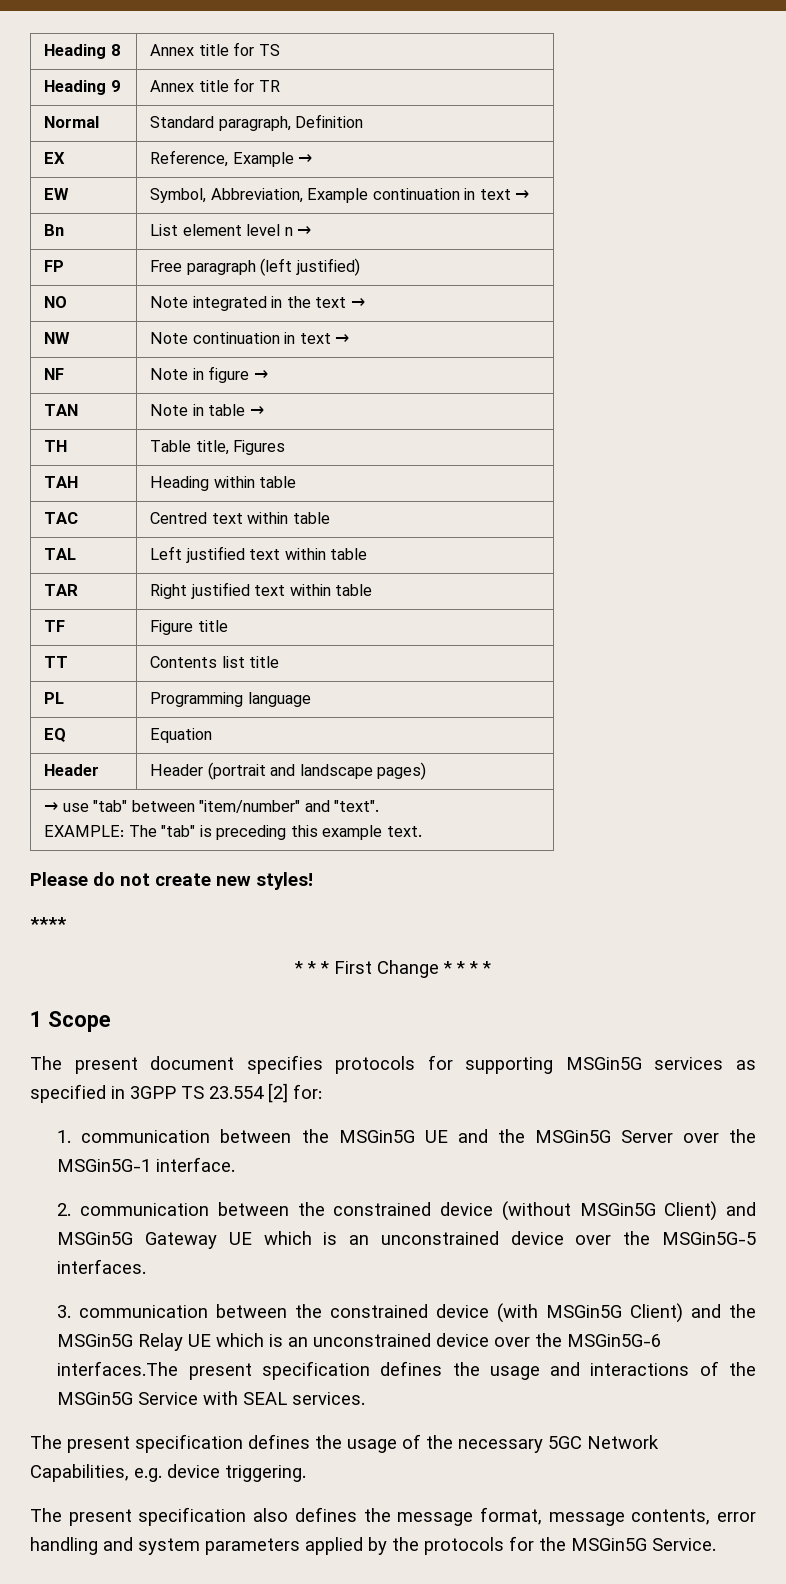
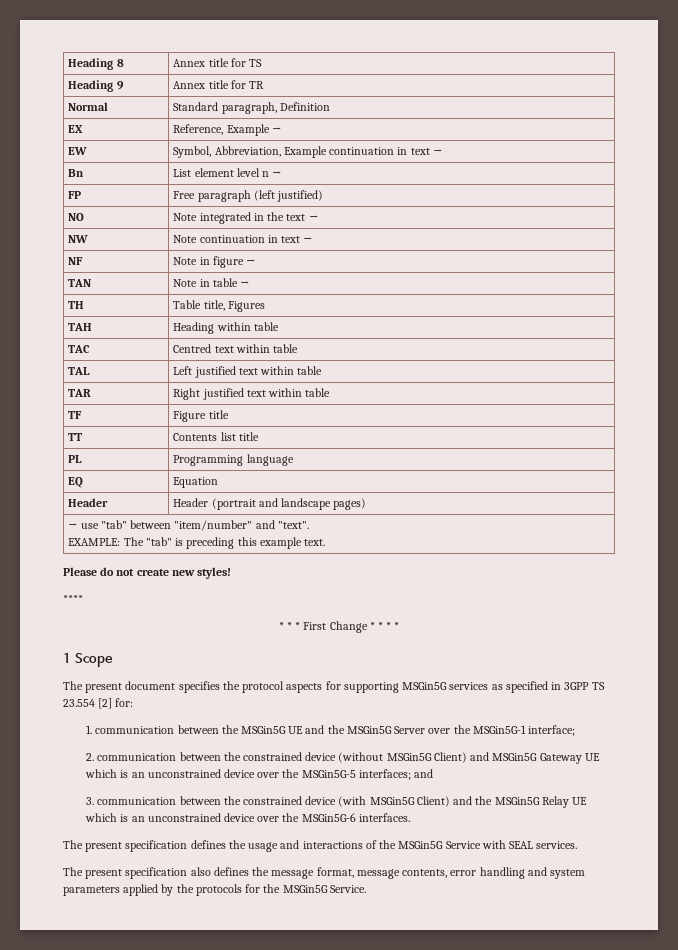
- The present document specifies protocols for supporting MSGin5G services as specified in 3GPP TS 23.554 [2] for:
+ The present document specifies the protocol aspects for supporting MSGin5G services as specified in 3GPP TS 23.554 [2] for:
- 1. communication between the MSGin5G UE and the MSGin5G Server over the MSGin5G-1 interface.
+ 1. communication between the MSGin5G UE and the MSGin5G Server over the MSGin5G-1 interface;
- 2. communication between the constrained device (without MSGin5G Client) and MSGin5G Gateway UE which is an unconstrained device over the MSGin5G-5 interfaces.
+ 2. communication between the constrained device (without MSGin5G Client) and MSGin5G Gateway UE which is an unconstrained device over the MSGin5G-5 interfaces; and
- 3. communication between the constrained device (with MSGin5G Client) and the MSGin5G Relay UE which is an unconstrained device over the MSGin5G-6 interfaces.The present specification defines the usage and interactions of the MSGin5G Service with SEAL services.
+ 3. communication between the constrained device (with MSGin5G Client) and the MSGin5G Relay UE which is an unconstrained device over the MSGin5G-6 interfaces.
+ The present specification defines the usage and interactions of the MSGin5G Service with SEAL services.
- The present specification defines the usage of the necessary 5GC Network Capabilities, e.g. device triggering.

